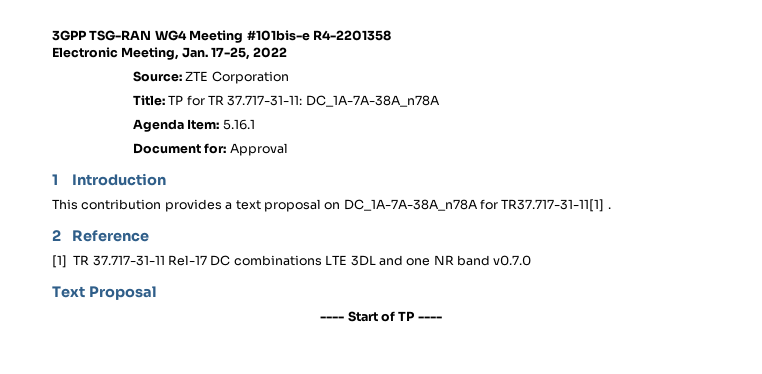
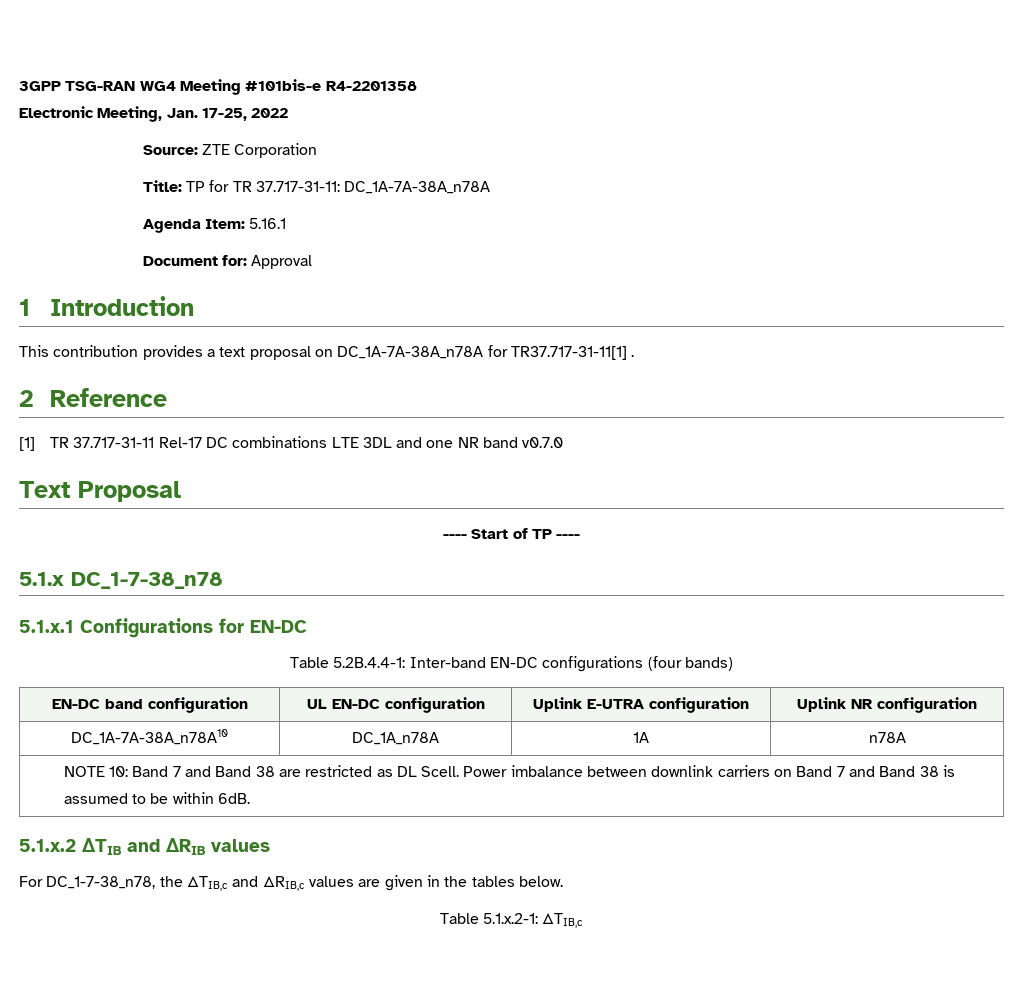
+ 5.1.x DC_1-7-38_n78
+ 5.1.x.1 Configurations for EN-DC
+ Table 5.2B.4.4-1: Inter-band EN-DC configurations (four bands)
+ EN-DC band configuration | UL EN-DC configuration | Uplink E-UTRA configuration | Uplink NR configuration
+ DC_1A-7A-38A_n78A10 | DC_1A_n78A | 1A | n78A
+ NOTE 10: Band 7 and Band 38 are restricted as DL Scell. Power imbalance between downlink carriers on Band 7 and Band 38 is assumed to be within 6dB.
+ 5.1.x.2 ∆TIB and ∆RIB values
+ For DC_1-7-38_n78, the ΔTIB,c and ΔRIB,c values are given in the tables below.
+ Table 5.1.x.2-1: ΔTIB,c

